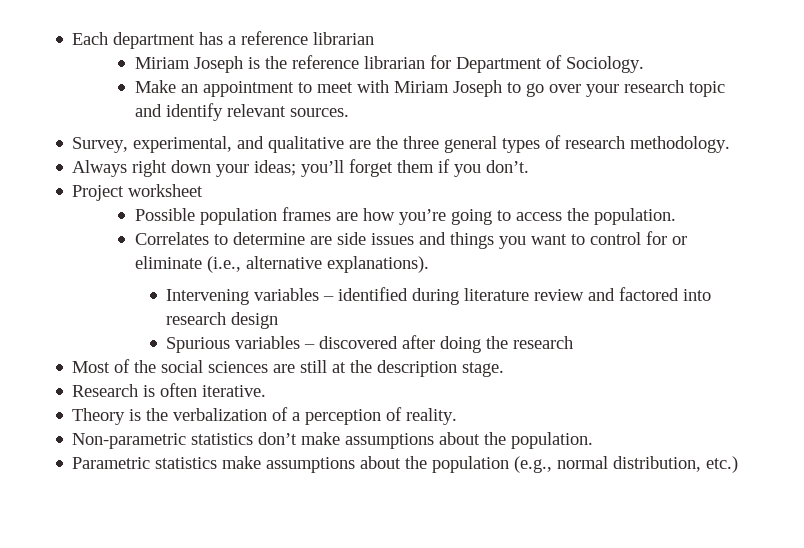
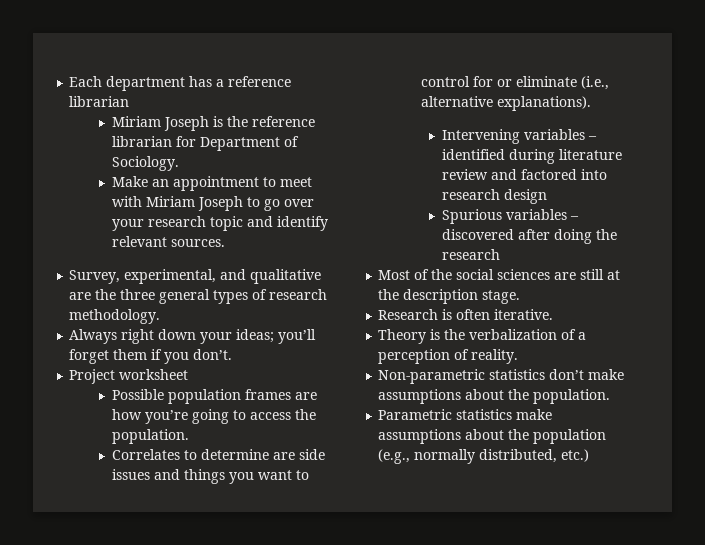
- Parametric statistics make assumptions about the population (e.g., normal distribution, etc.)
+ Parametric statistics make assumptions about the population (e.g., normally distributed, etc.)

